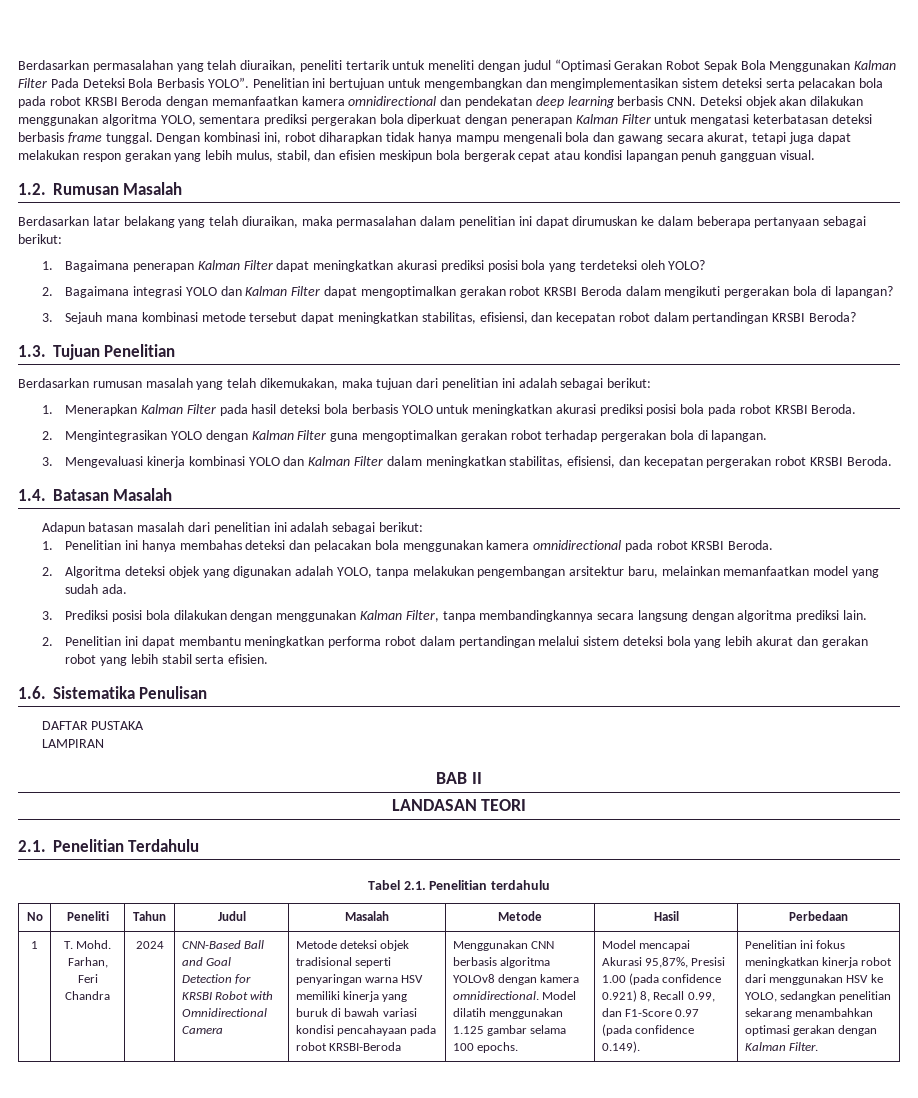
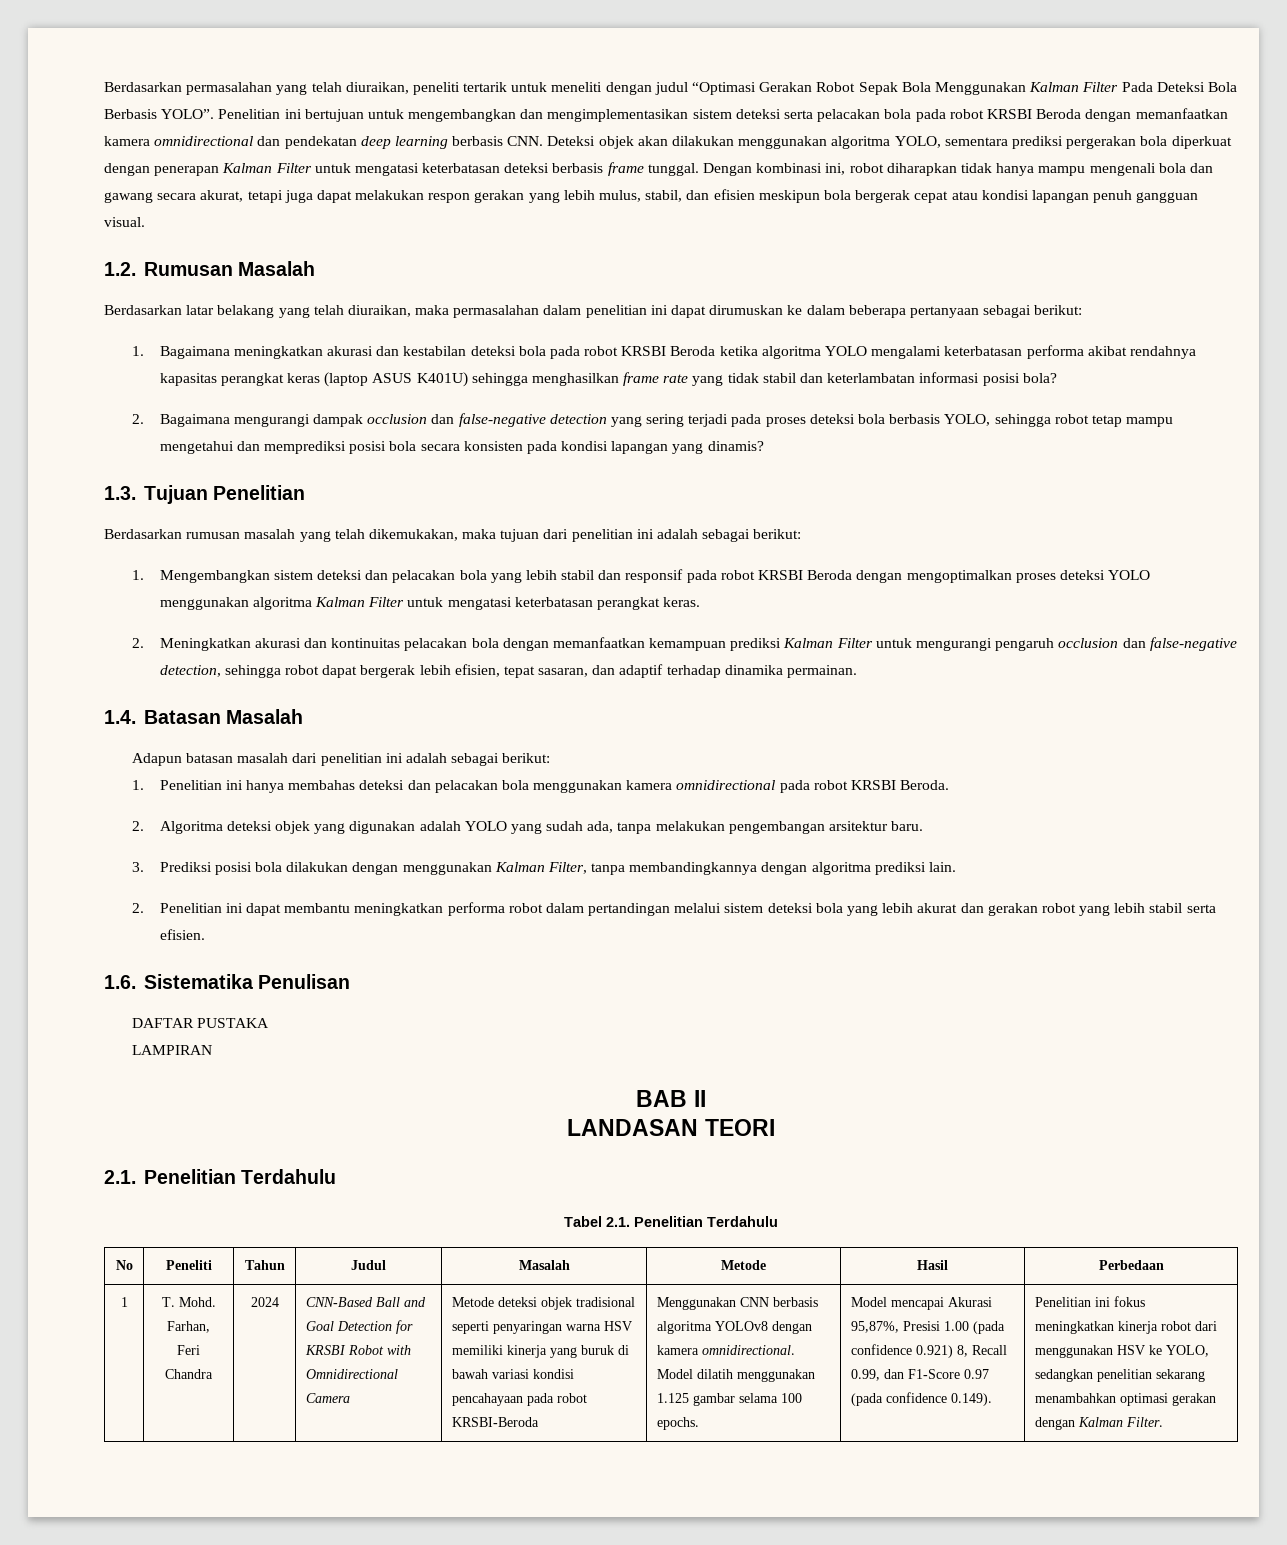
- 1. Bagaimana penerapan Kalman Filter dapat meningkatkan akurasi prediksi posisi bola yang terdeteksi oleh YOLO?
- 2. Bagaimana integrasi YOLO dan Kalman Filter dapat mengoptimalkan gerakan robot KRSBI Beroda dalam mengikuti pergerakan bola di lapangan?
- 3. Sejauh mana kombinasi metode tersebut dapat meningkatkan stabilitas, efisiensi, dan kecepatan robot dalam pertandingan KRSBI Beroda?
+ 1. Bagaimana meningkatkan akurasi dan kestabilan deteksi bola pada robot KRSBI Beroda ketika algoritma YOLO mengalami keterbatasan performa akibat rendahnya kapasitas perangkat keras (laptop ASUS K401U) sehingga menghasilkan frame rate yang tidak stabil dan keterlambatan informasi posisi bola?
+ 2. Bagaimana mengurangi dampak occlusion dan false-negative detection yang sering terjadi pada proses deteksi bola berbasis YOLO, sehingga robot tetap mampu mengetahui dan memprediksi posisi bola secara konsisten pada kondisi lapangan yang dinamis?
- 1. Menerapkan Kalman Filter pada hasil deteksi bola berbasis YOLO untuk meningkatkan akurasi prediksi posisi bola pada robot KRSBI Beroda.
- 2. Mengintegrasikan YOLO dengan Kalman Filter guna mengoptimalkan gerakan robot terhadap pergerakan bola di lapangan.
- 3. Mengevaluasi kinerja kombinasi YOLO dan Kalman Filter dalam meningkatkan stabilitas, efisiensi, dan kecepatan pergerakan robot KRSBI Beroda.
+ 1. Mengembangkan sistem deteksi dan pelacakan bola yang lebih stabil dan responsif pada robot KRSBI Beroda dengan mengoptimalkan proses deteksi YOLO menggunakan algoritma Kalman Filter untuk mengatasi keterbatasan perangkat keras.
+ 2. Meningkatkan akurasi dan kontinuitas pelacakan bola dengan memanfaatkan kemampuan prediksi Kalman Filter untuk mengurangi pengaruh occlusion dan false-negative detection, sehingga robot dapat bergerak lebih efisien, tepat sasaran, dan adaptif terhadap dinamika permainan.
- 2. Algoritma deteksi objek yang digunakan adalah YOLO, tanpa melakukan pengembangan arsitektur baru, melainkan memanfaatkan model yang sudah ada.
+ 2. Algoritma deteksi objek yang digunakan adalah YOLO yang sudah ada, tanpa melakukan pengembangan arsitektur baru.
- 3. Prediksi posisi bola dilakukan dengan menggunakan Kalman Filter, tanpa membandingkannya secara langsung dengan algoritma prediksi lain.
+ 3. Prediksi posisi bola dilakukan dengan menggunakan Kalman Filter, tanpa membandingkannya dengan algoritma prediksi lain.
- Tabel 2.1. Penelitian terdahulu
+ Tabel 2.1. Penelitian Terdahulu

